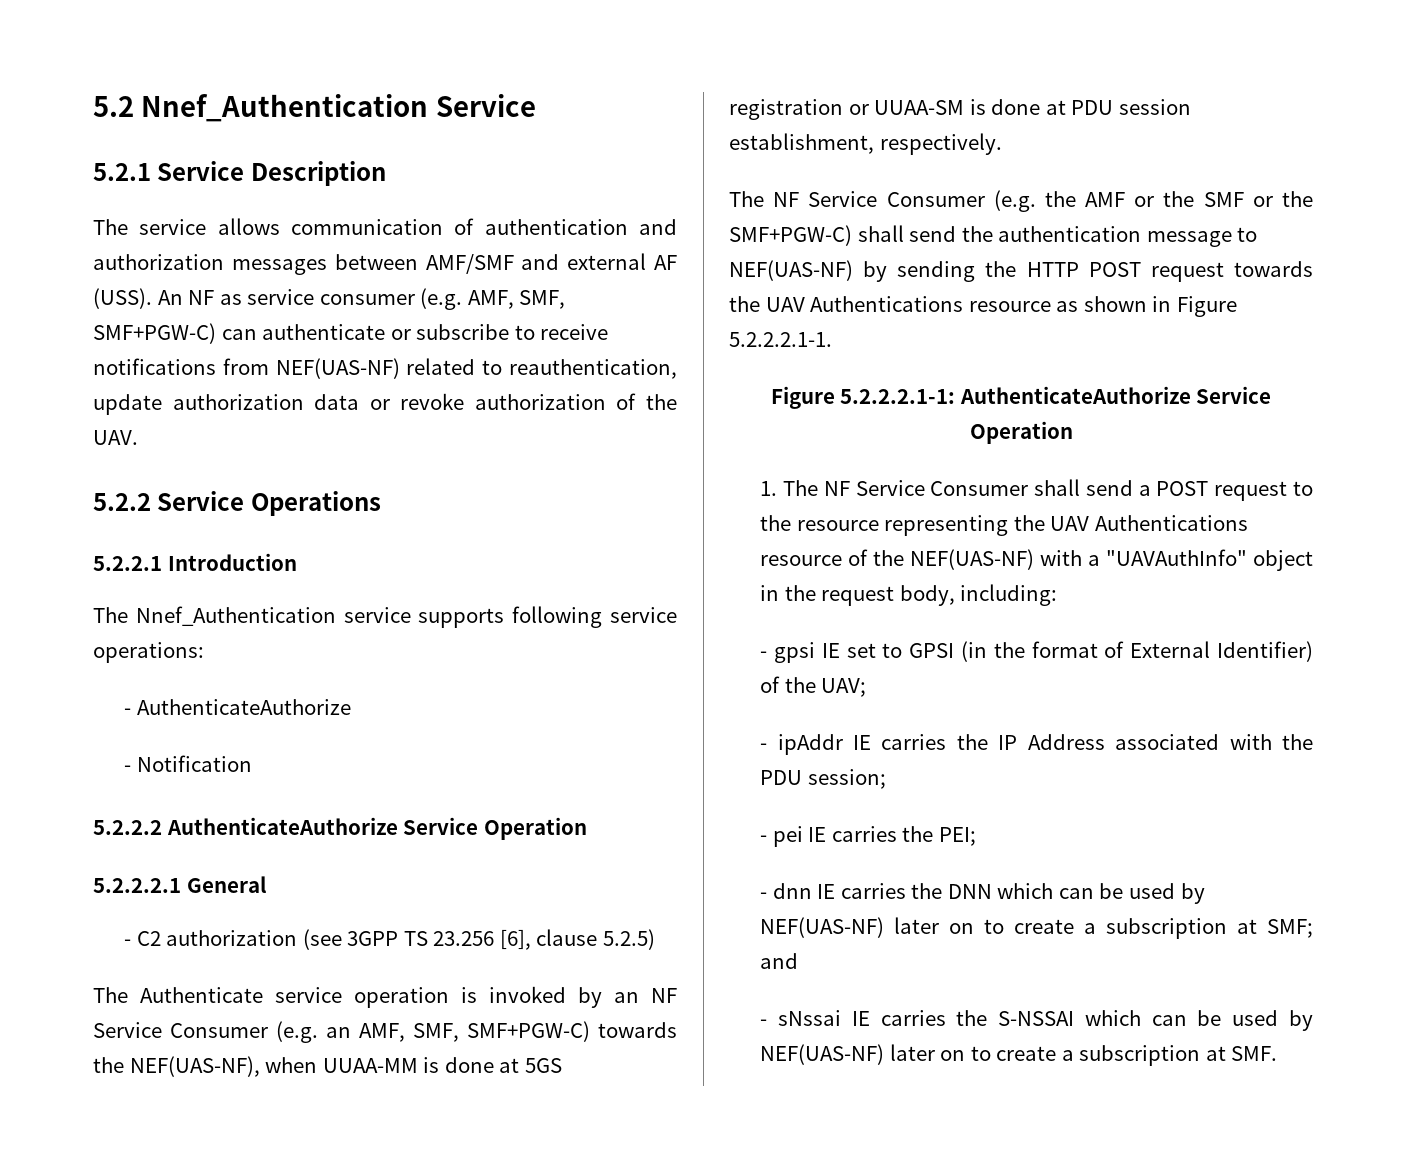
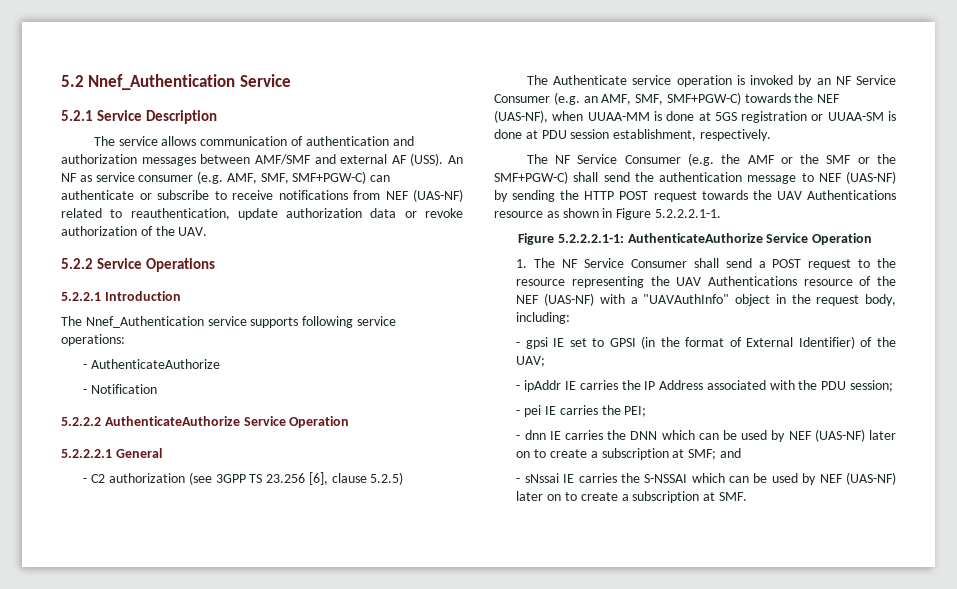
- An NF as service consumer (e.g. AMF, SMF, SMF+PGW-C) can authenticate or subscribe to receive notifications from NEF(UAS-NF) related to reauthentication, update authorization data or revoke authorization of the UAV.
+ An NF as service consumer (e.g. AMF, SMF, SMF+PGW-C) can authenticate or subscribe to receive notifications from NEF (UAS-NF) related to reauthentication, update authorization data or revoke authorization of the UAV.
- The Authenticate service operation is invoked by an NF Service Consumer (e.g. an AMF, SMF, SMF+PGW-C) towards the NEF(UAS-NF), when UUAA-MM is done at 5GS registration or UUAA-SM is done at PDU session establishment, respectively.
+ The Authenticate service operation is invoked by an NF Service Consumer (e.g. an AMF, SMF, SMF+PGW-C) towards the NEF (UAS-NF), when UUAA-MM is done at 5GS registration or UUAA-SM is done at PDU session establishment, respectively.
- The NF Service Consumer (e.g. the AMF or the SMF or the SMF+PGW-C) shall send the authentication message to NEF(UAS-NF) by sending the HTTP POST request towards the UAV Authentications resource as shown in Figure 5.2.2.2.1-1.
+ The NF Service Consumer (e.g. the AMF or the SMF or the SMF+PGW-C) shall send the authentication message to NEF (UAS-NF) by sending the HTTP POST request towards the UAV Authentications resource as shown in Figure 5.2.2.2.1-1.
- 1. The NF Service Consumer shall send a POST request to the resource representing the UAV Authentications resource of the NEF(UAS-NF) with a "UAVAuthInfo" object in the request body, including:
+ 1. The NF Service Consumer shall send a POST request to the resource representing the UAV Authentications resource of the NEF (UAS-NF) with a "UAVAuthInfo" object in the request body, including:
- - dnn IE carries the DNN which can be used by NEF(UAS-NF) later on to create a subscription at SMF; and
+ - dnn IE carries the DNN which can be used by NEF (UAS-NF) later on to create a subscription at SMF; and
- - sNssai IE carries the S-NSSAI which can be used by NEF(UAS-NF) later on to create a subscription at SMF.
+ - sNssai IE carries the S-NSSAI which can be used by NEF (UAS-NF) later on to create a subscription at SMF.

